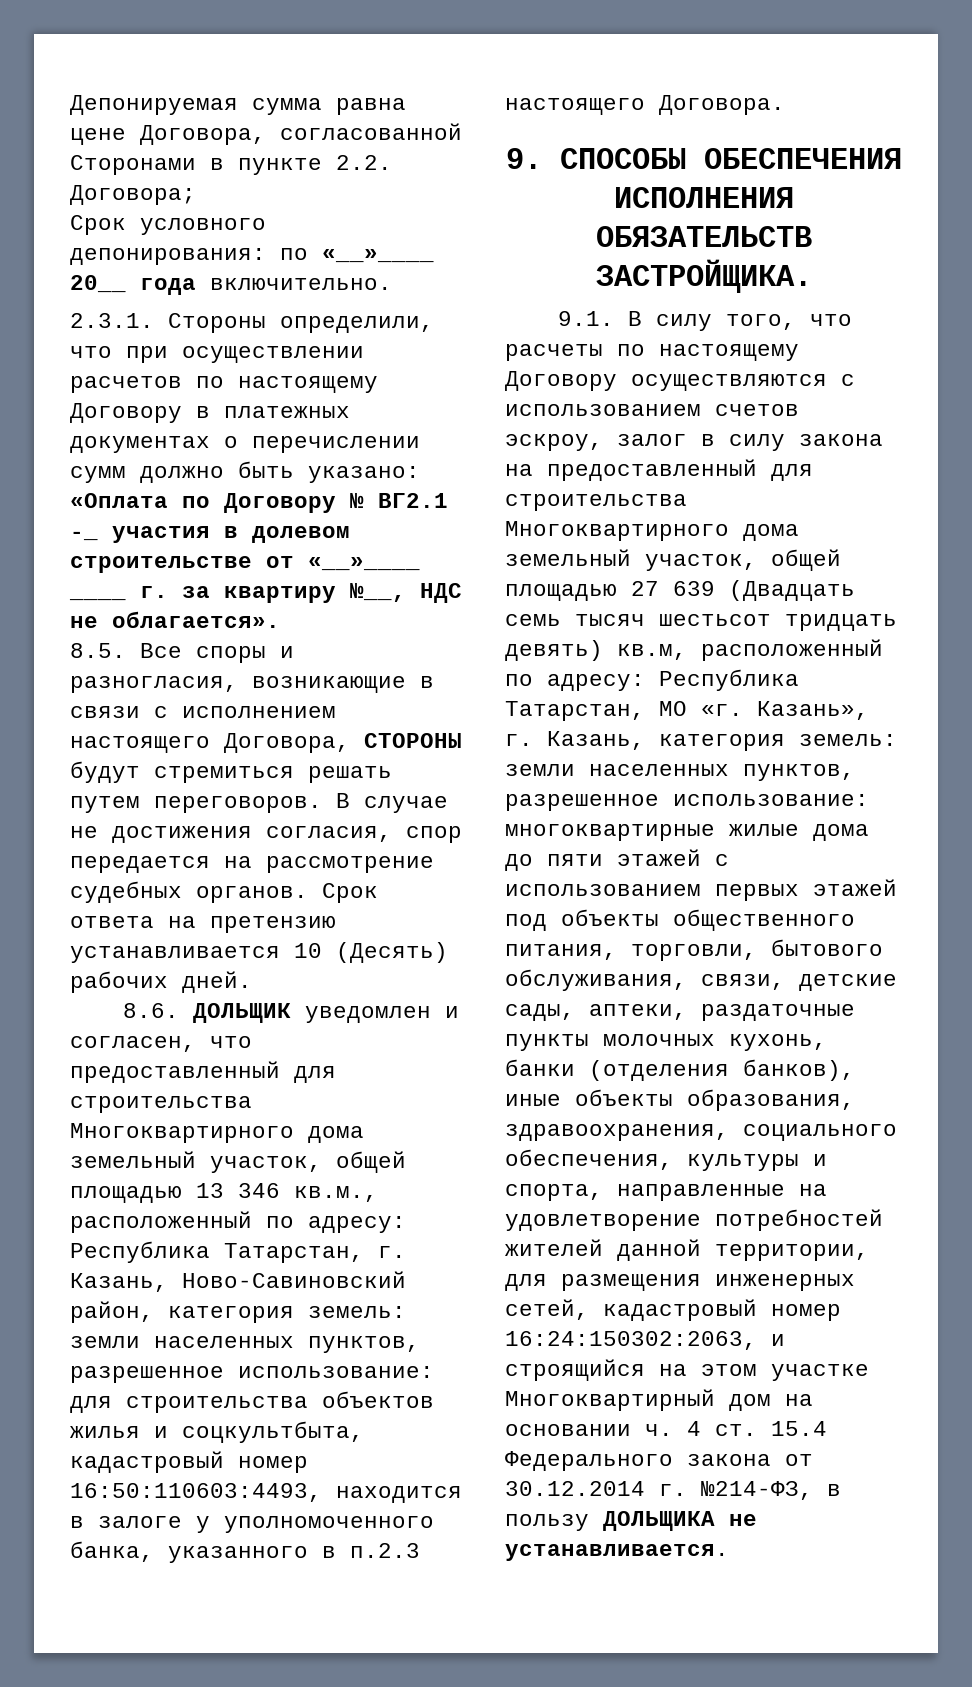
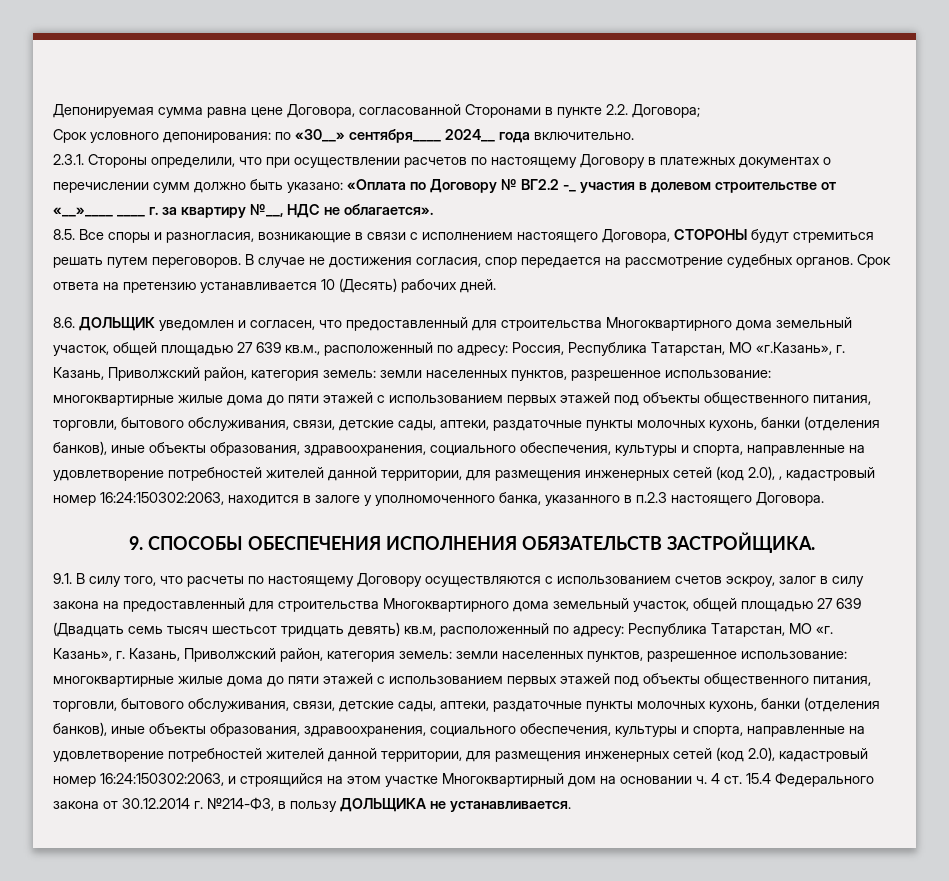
- Срок условного депонирования: по «__»____ 20__ года включительно.
+ Срок условного депонирования: по «30__» сентября____ 2024__ года включительно.
- 2.3.1. Стороны определили, что при осуществлении расчетов по настоящему Договору в платежных документах о перечислении сумм должно быть указано: «Оплата по Договору № ВГ2.1 -_ участия в долевом строительстве от «__»____ ____ г. за квартиру №__, НДС не облагается».
+ 2.3.1. Стороны определили, что при осуществлении расчетов по настоящему Договору в платежных документах о перечислении сумм должно быть указано: «Оплата по Договору № ВГ2.2 -_ участия в долевом строительстве от «__»____ ____ г. за квартиру №__, НДС не облагается».
- 8.6. ДОЛЬЩИК уведомлен и согласен, что предоставленный для строительства Многоквартирного дома земельный участок, общей площадью 13 346 кв.м., расположенный по адресу: Республика Татарстан, г. Казань, Ново-Савиновский район, категория земель: земли населенных пунктов, разрешенное использование: для строительства объектов жилья и соцкультбыта, кадастровый номер 16:50:110603:4493, находится в залоге у уполномоченного банка, указанного в п.2.3 настоящего Договора.
+ 8.6. ДОЛЬЩИК уведомлен и согласен, что предоставленный для строительства Многоквартирного дома земельный участок, общей площадью 27 639 кв.м., расположенный по адресу: Россия, Республика Татарстан, МО «г.Казань», г. Казань, Приволжский район, категория земель: земли населенных пунктов, разрешенное использование: многоквартирные жилые дома до пяти этажей с использованием первых этажей под объекты общественного питания, торговли, бытового обслуживания, связи, детские сады, аптеки, раздаточные пункты молочных кухонь, банки (отделения банков), иные объекты образования, здравоохранения, социального обеспечения, культуры и спорта, направленные на удовлетворение потребностей жителей данной территории, для размещения инженерных сетей (код 2.0), , кадастровый номер 16:24:150302:2063, находится в залоге у уполномоченного банка, указанного в п.2.3 настоящего Договора.
- Республика Татарстан, МО «г. Казань», г. Казань, категория земель:
+ Республика Татарстан, МО «г. Казань», г. Казань, Приволжский район, категория земель:
- многоквартирные жилые дома до пяти этажей с использованием первых этажей под объекты общественного питания, торговли, бытового обслуживания, связи, детские сады, аптеки, раздаточные пункты молочных кухонь, банки (отделения банков), иные объекты образования, здравоохранения, социального обеспечения, культуры и спорта, направленные на удовлетворение потребностей жителей данной территории, для размещения инженерных сетей, кадастровый номер 16:24:150302:2063, и строящийся на этом участке Многоквартирный дом на основании ч. 4 ст. 15.4 Федерального закона от 30.12.2014 г. №214-ФЗ, в пользу ДОЛЬЩИКА не устанавливается.
+ многоквартирные жилые дома до пяти этажей с использованием первых этажей под объекты общественного питания, торговли, бытового обслуживания, связи, детские сады, аптеки, раздаточные пункты молочных кухонь, банки (отделения банков), иные объекты образования, здравоохранения, социального обеспечения, культуры и спорта, направленные на удовлетворение потребностей жителей данной территории, для размещения инженерных сетей (код 2.0), кадастровый номер 16:24:150302:2063, и строящийся на этом участке Многоквартирный дом на основании ч. 4 ст. 15.4 Федерального закона от 30.12.2014 г. №214-ФЗ, в пользу ДОЛЬЩИКА не устанавливается.

